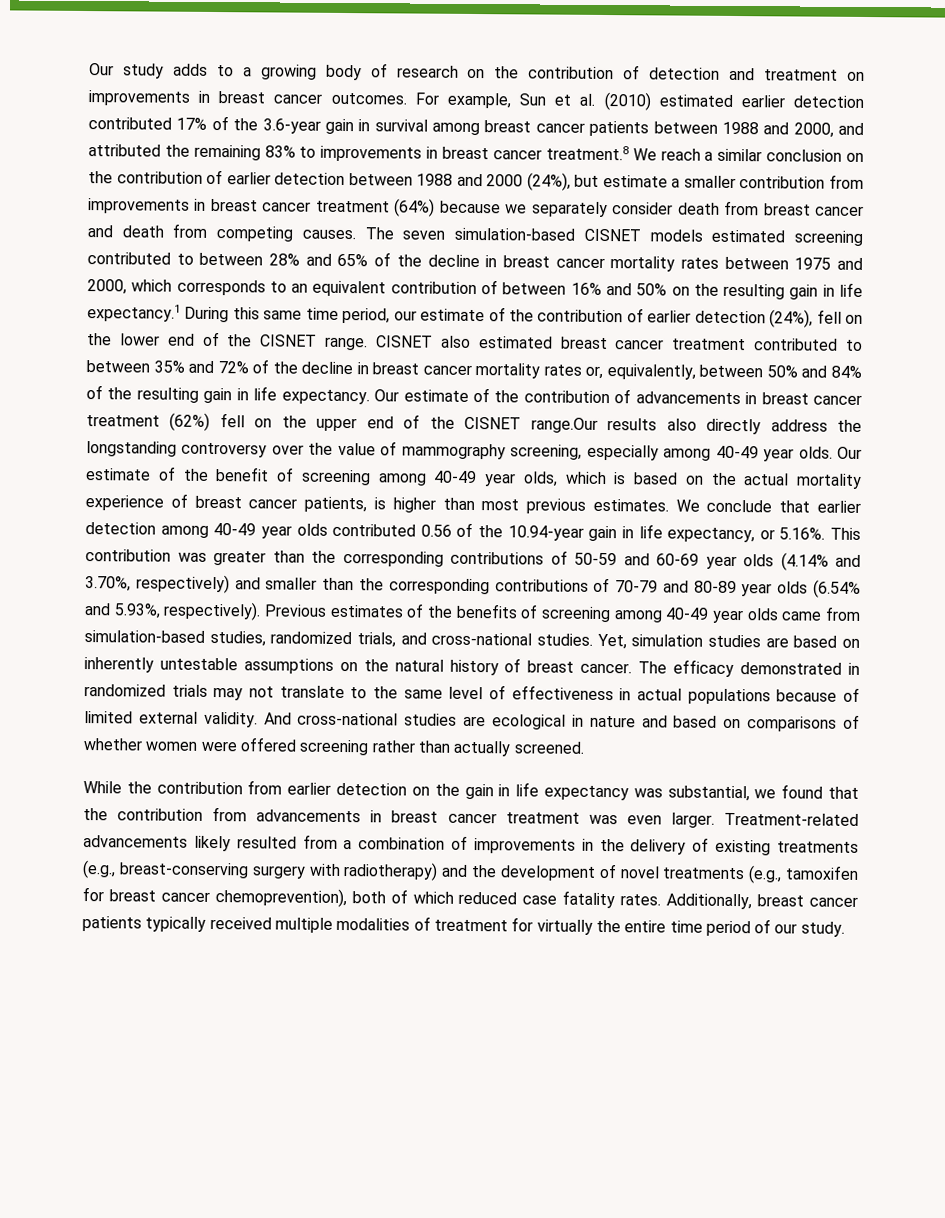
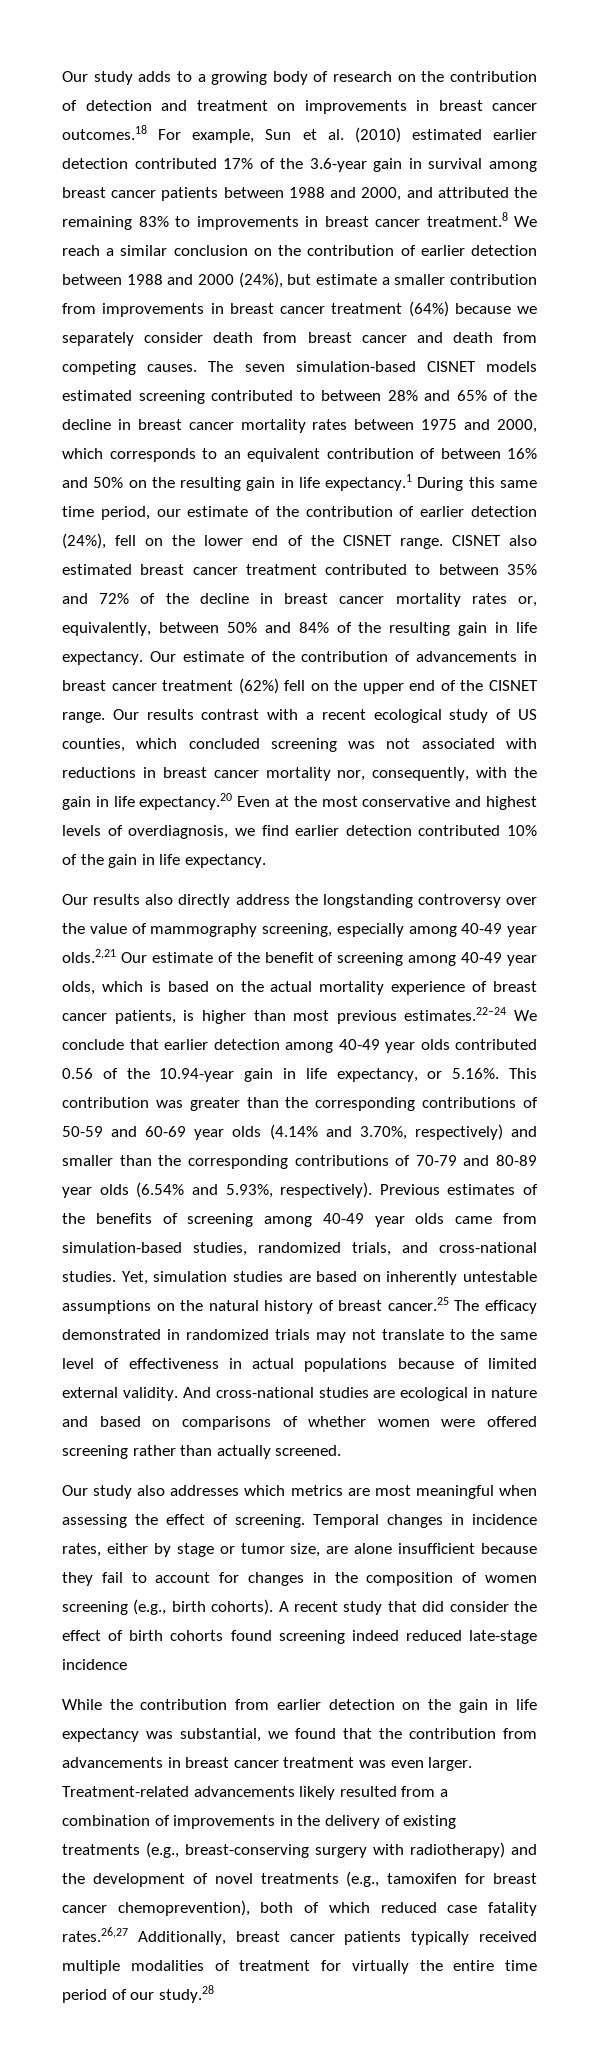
- Our study adds to a growing body of research on the contribution of detection and treatment on improvements in breast cancer outcomes. For example, Sun et al. (2010) estimated earlier detection contributed 17% of the 3.6-year gain in survival among breast cancer patients between 1988 and 2000, and attributed the remaining 83% to improvements in breast cancer treatment.8 We reach a similar conclusion on the contribution of earlier detection between 1988 and 2000 (24%), but estimate a smaller contribution from improvements in breast cancer treatment (64%) because we separately consider death from breast cancer and death from competing causes.
+ Our study adds to a growing body of research on the contribution of detection and treatment on improvements in breast cancer outcomes.18 For example, Sun et al. (2010) estimated earlier detection contributed 17% of the 3.6-year gain in survival among breast cancer patients between 1988 and 2000, and attributed the remaining 83% to improvements in breast cancer treatment.8 We reach a similar conclusion on the contribution of earlier detection between 1988 and 2000 (24%), but estimate a smaller contribution from improvements in breast cancer treatment (64%) because we separately consider death from breast cancer and death from competing causes.
- Our estimate of the contribution of advancements in breast cancer treatment (62%) fell on the upper end of the CISNET range.Our results also directly address the longstanding controversy over the value of mammography screening, especially among 40-49 year olds. Our estimate of the benefit of screening among 40-49 year olds, which is based on the actual mortality experience of breast cancer patients, is higher than most previous estimates. We conclude that earlier detection among 40-49 year olds contributed 0.56 of the 10.94-year gain in life expectancy, or 5.16%. This contribution was greater than the corresponding contributions of 50-59 and 60-69 year olds (4.14% and 3.70%, respectively) and smaller than the corresponding contributions of 70-79 and 80-89 year olds (6.54% and 5.93%, respectively).
+ Our estimate of the contribution of advancements in breast cancer treatment (62%) fell on the upper end of the CISNET range. Our results contrast with a recent ecological study of US counties, which concluded screening was not associated with reductions in breast cancer mortality nor, consequently, with the gain in life expectancy.20 Even at the most conservative and highest levels of overdiagnosis, we find earlier detection contributed 10% of the gain in life expectancy.
+ Our results also directly address the longstanding controversy over the value of mammography screening, especially among 40-49 year olds.2,21 Our estimate of the benefit of screening among 40-49 year olds, which is based on the actual mortality experience of breast cancer patients, is higher than most previous estimates.22–24 We conclude that earlier detection among 40-49 year olds contributed 0.56 of the 10.94-year gain in life expectancy, or 5.16%. This contribution was greater than the corresponding contributions of 50-59 and 60-69 year olds (4.14% and 3.70%, respectively) and smaller than the corresponding contributions of 70-79 and 80-89 year olds (6.54% and 5.93%, respectively).
- Yet, simulation studies are based on inherently untestable assumptions on the natural history of breast cancer. The efficacy demonstrated in randomized trials may not translate to the same level of effectiveness in actual populations because of limited external validity.
+ Yet, simulation studies are based on inherently untestable assumptions on the natural history of breast cancer.25 The efficacy demonstrated in randomized trials may not translate to the same level of effectiveness in actual populations because of limited external validity.
+ Our study also addresses which metrics are most meaningful when assessing the effect of screening. Temporal changes in incidence rates, either by stage or tumor size, are alone insufficient because they fail to account for changes in the composition of women screening (e.g., birth cohorts). A recent study that did consider the effect of birth cohorts found screening indeed reduced late-stage incidence
- Treatment-related advancements likely resulted from a combination of improvements in the delivery of existing treatments (e.g., breast-conserving surgery with radiotherapy) and the development of novel treatments (e.g., tamoxifen for breast cancer chemoprevention), both of which reduced case fatality rates. Additionally, breast cancer patients typically received multiple modalities of treatment for virtually the entire time period of our study.
+ Treatment-related advancements likely resulted from a combination of improvements in the delivery of existing treatments (e.g., breast-conserving surgery with radiotherapy) and the development of novel treatments (e.g., tamoxifen for breast cancer chemoprevention), both of which reduced case fatality rates.26,27 Additionally, breast cancer patients typically received multiple modalities of treatment for virtually the entire time period of our study.28

